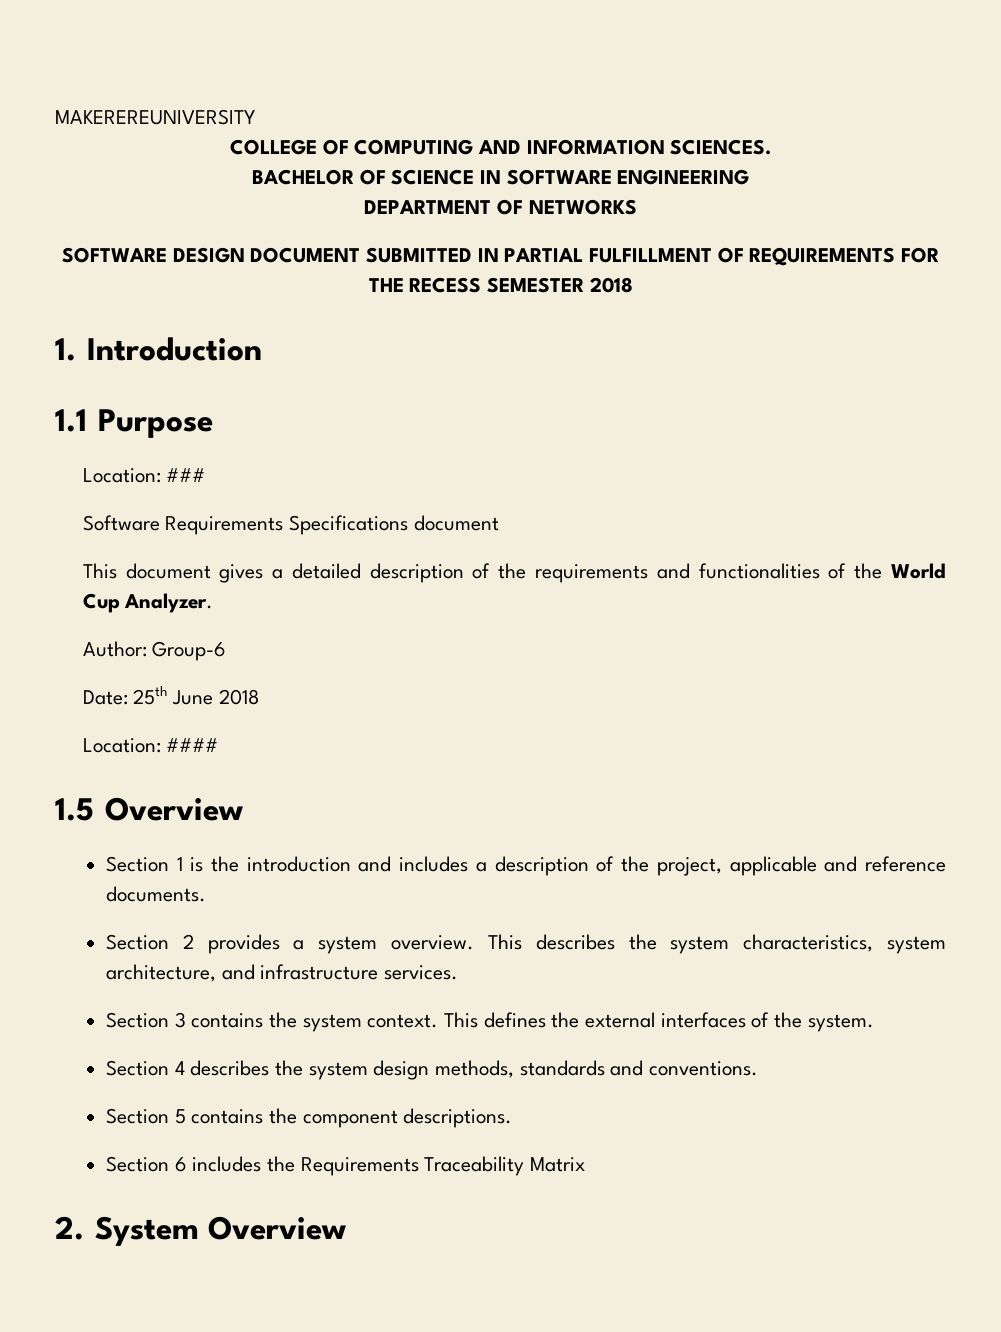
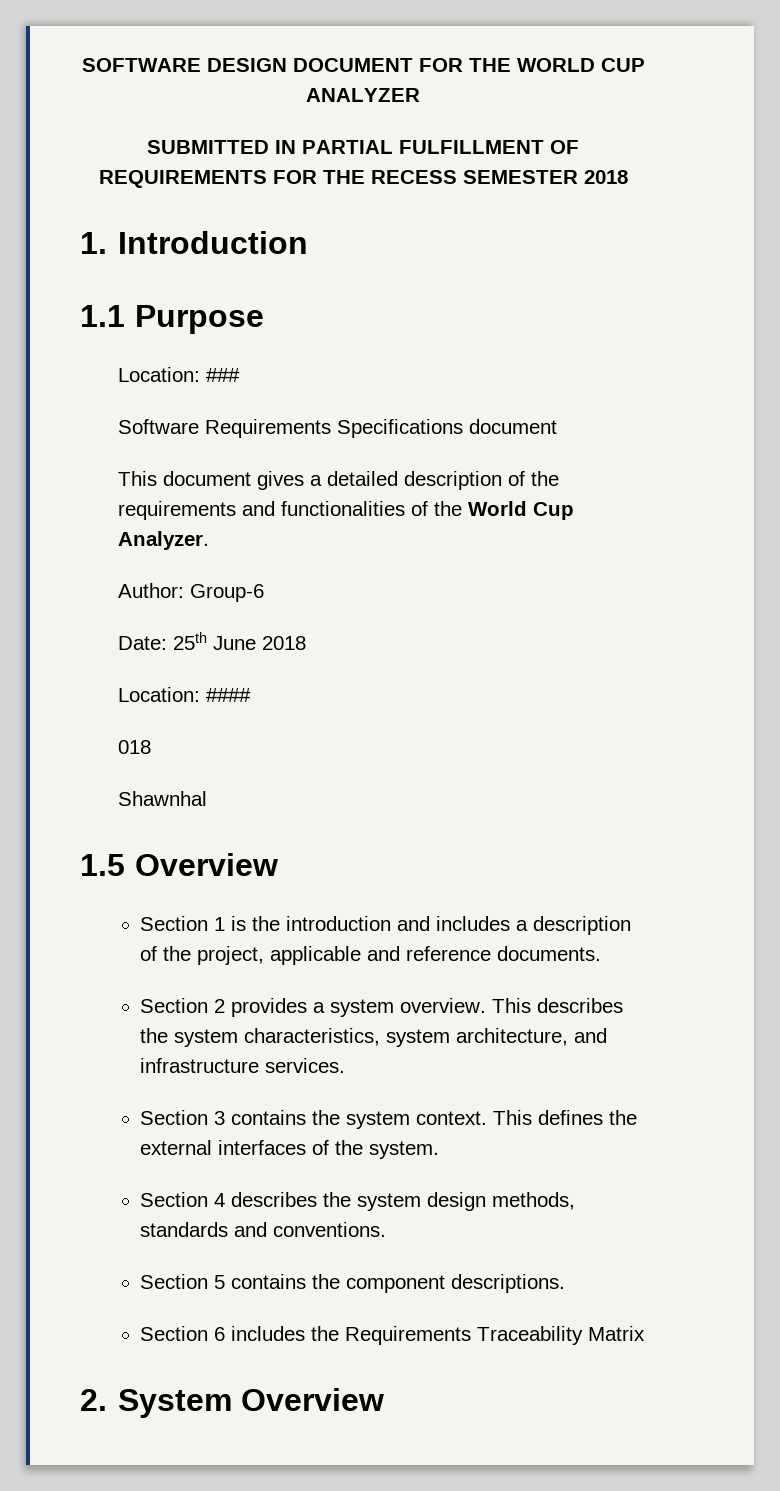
- MAKEREREUNIVERSITY
- COLLEGE OF COMPUTING AND INFORMATION SCIENCES.
- BACHELOR OF SCIENCE IN SOFTWARE ENGINEERING
- DEPARTMENT OF NETWORKS
- SOFTWARE DESIGN DOCUMENT SUBMITTED IN PARTIAL FULFILLMENT OF REQUIREMENTS FOR THE RECESS SEMESTER 2018
+ SOFTWARE DESIGN DOCUMENT FOR THE WORLD CUP ANALYZER
+ SUBMITTED IN PARTIAL FULFILLMENT OF REQUIREMENTS FOR THE RECESS SEMESTER 2018
+ 018
+ Shawnhal

